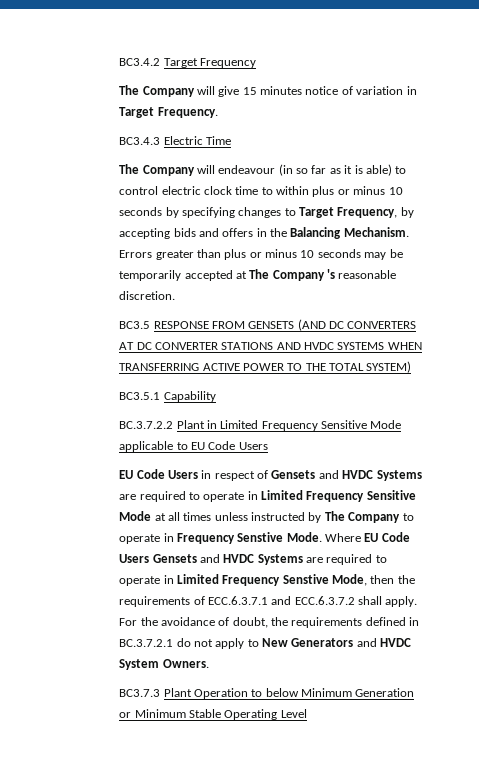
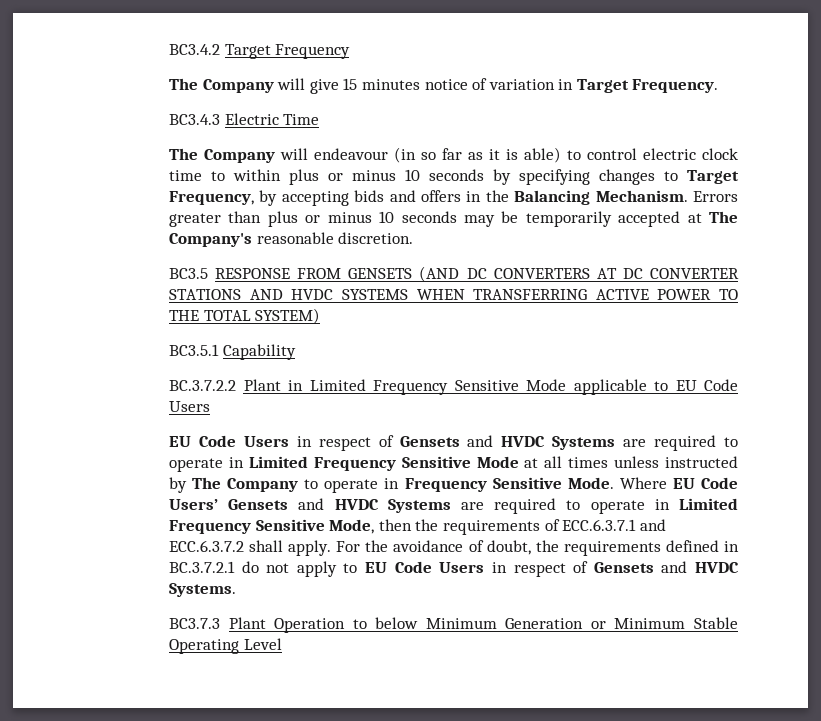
- Errors greater than plus or minus 10 seconds may be temporarily accepted at The Company 's reasonable discretion.
+ Errors greater than plus or minus 10 seconds may be temporarily accepted at The Company's reasonable discretion.
- EU Code Users in respect of Gensets and HVDC Systems are required to operate in Limited Frequency Sensitive Mode at all times unless instructed by The Company to operate in Frequency Senstive Mode.
+ EU Code Users in respect of Gensets and HVDC Systems are required to operate in Limited Frequency Sensitive Mode at all times unless instructed by The Company to operate in Frequency Sensitive Mode.
- Where EU Code Users Gensets and HVDC Systems are required to operate in Limited Frequency Senstive Mode, then the requirements of ECC.6.3.7.1 and ECC.6.3.7.2 shall apply.
+ Where EU Code Users’ Gensets and HVDC Systems are required to operate in Limited Frequency Sensitive Mode, then the requirements of ECC.6.3.7.1 and ECC.6.3.7.2 shall apply.
- For the avoidance of doubt, the requirements defined in BC.3.7.2.1 do not apply to New Generators and HVDC System Owners.
+ For the avoidance of doubt, the requirements defined in BC.3.7.2.1 do not apply to EU Code Users in respect of Gensets and HVDC Systems.

